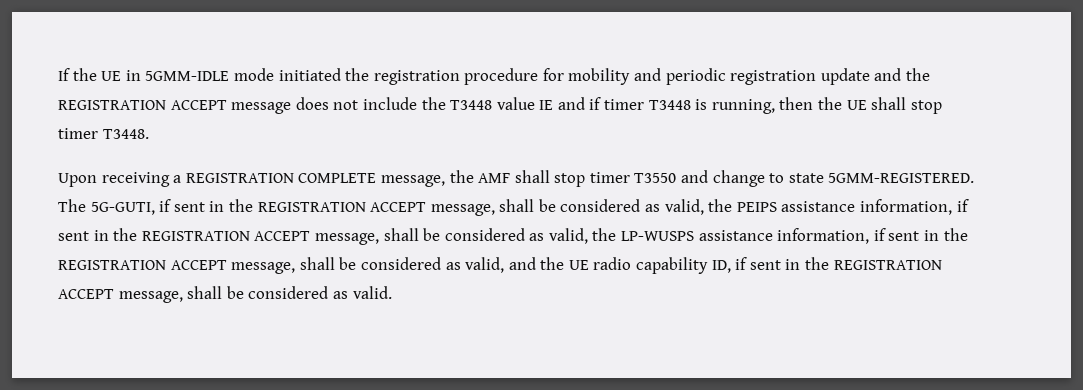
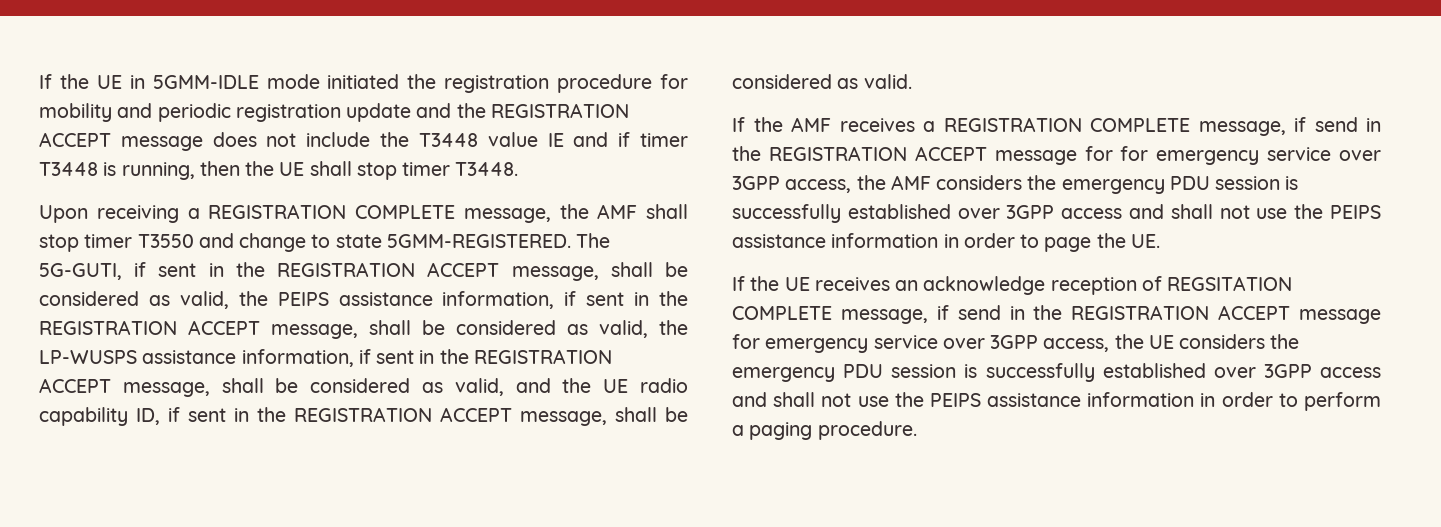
+ If the AMF receives a REGISTRATION COMPLETE message, if send in the REGISTRATION ACCEPT message for for emergency service over 3GPP access, the AMF considers the emergency PDU session is successfully established over 3GPP access and shall not use the PEIPS assistance information in order to page the UE.
+ If the UE receives an acknowledge reception of REGSITATION COMPLETE message, if send in the REGISTRATION ACCEPT message for emergency service over 3GPP access, the UE considers the emergency PDU session is successfully established over 3GPP access and shall not use the PEIPS assistance information in order to perform a paging procedure.

